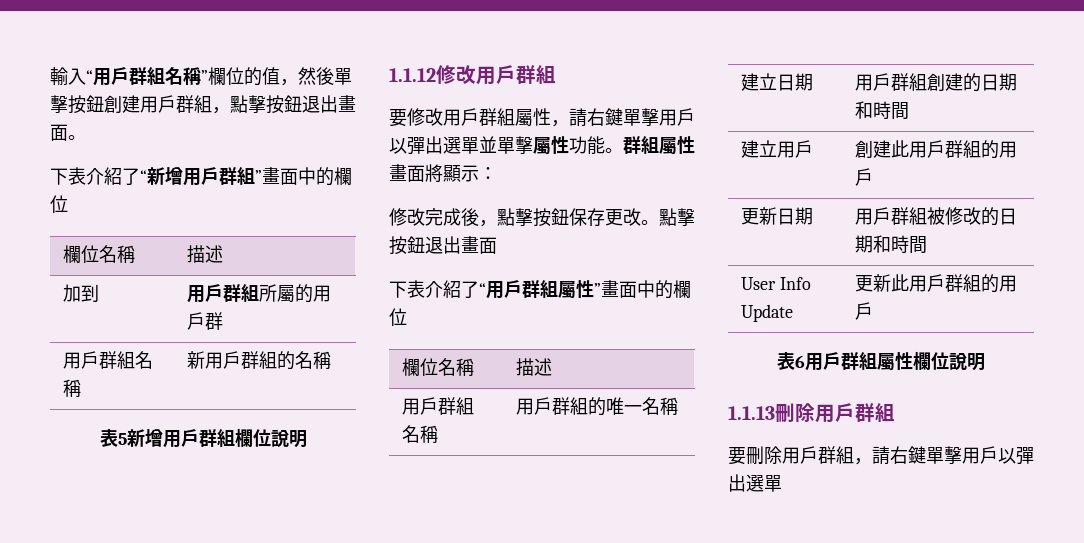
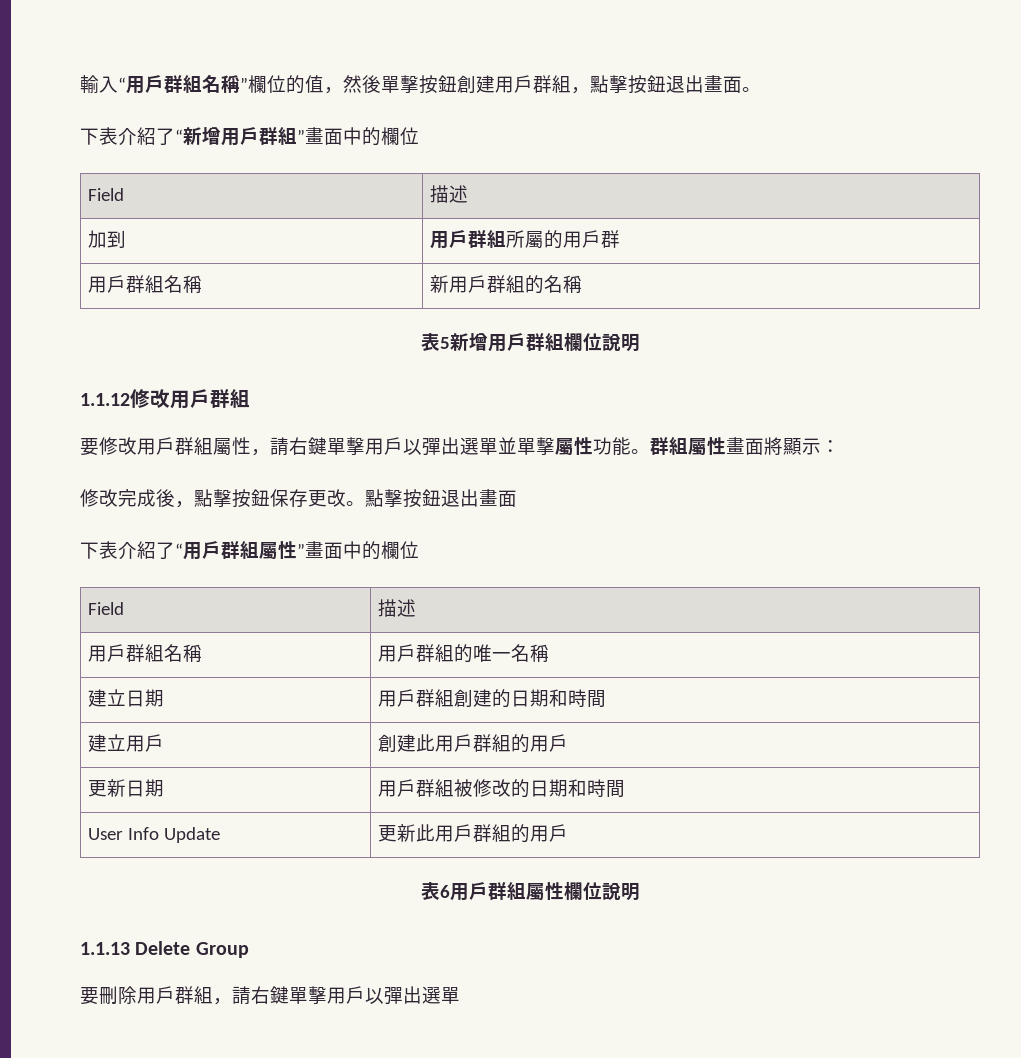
  下表介紹了“新增用戶群組”畫面中的欄位
- 欄位名稱 | 描述
+ Field | 描述
  下表介紹了“用戶群組屬性”畫面中的欄位
- 欄位名稱 | 描述
+ Field | 描述
- 1.1.13刪除用戶群組
+ 1.1.13 Delete Group

